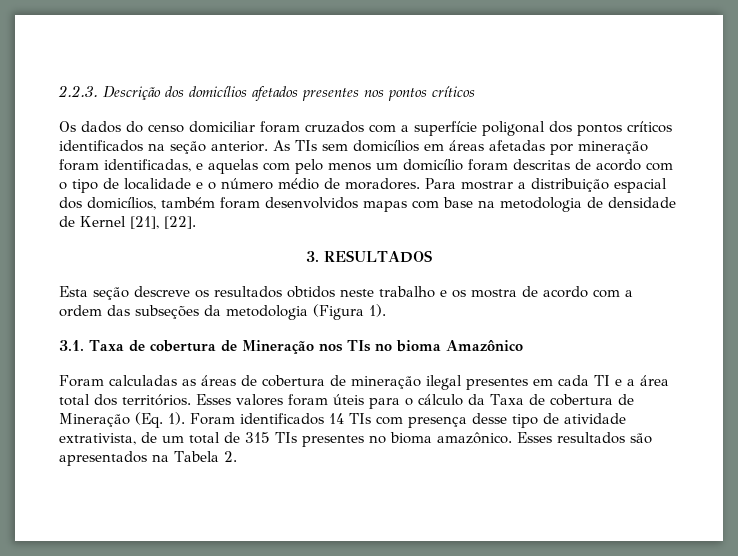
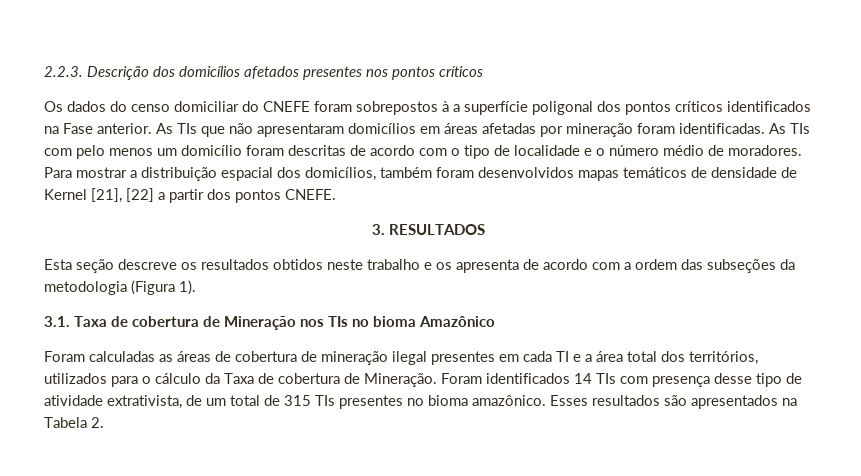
- Os dados do censo domiciliar foram cruzados com a superfície poligonal dos pontos críticos identificados na seção anterior.
+ Os dados do censo domiciliar do CNEFE foram sobrepostos à a superfície poligonal dos pontos críticos identificados na Fase anterior.
- As TIs sem domicílios em áreas afetadas por mineração foram identificadas, e aquelas com pelo menos um domicílio foram descritas de acordo com o tipo de localidade e o número médio de moradores.
+ As TIs que não apresentaram domicílios em áreas afetadas por mineração foram identificadas. As TIs com pelo menos um domicílio foram descritas de acordo com o tipo de localidade e o número médio de moradores.
- Para mostrar a distribuição espacial dos domicílios, também foram desenvolvidos mapas com base na metodologia de densidade de Kernel [21], [22].
+ Para mostrar a distribuição espacial dos domicílios, também foram desenvolvidos mapas temáticos de densidade de Kernel [21], [22] a partir dos pontos CNEFE.
- Esta seção descreve os resultados obtidos neste trabalho e os mostra de acordo com a ordem das subseções da metodologia (Figura 1).
+ Esta seção descreve os resultados obtidos neste trabalho e os apresenta de acordo com a ordem das subseções da metodologia (Figura 1).
- Foram calculadas as áreas de cobertura de mineração ilegal presentes em cada TI e a área total dos territórios. Esses valores foram úteis para o cálculo da Taxa de cobertura de Mineração (Eq. 1).
+ Foram calculadas as áreas de cobertura de mineração ilegal presentes em cada TI e a área total dos territórios, utilizados para o cálculo da Taxa de cobertura de Mineração.

